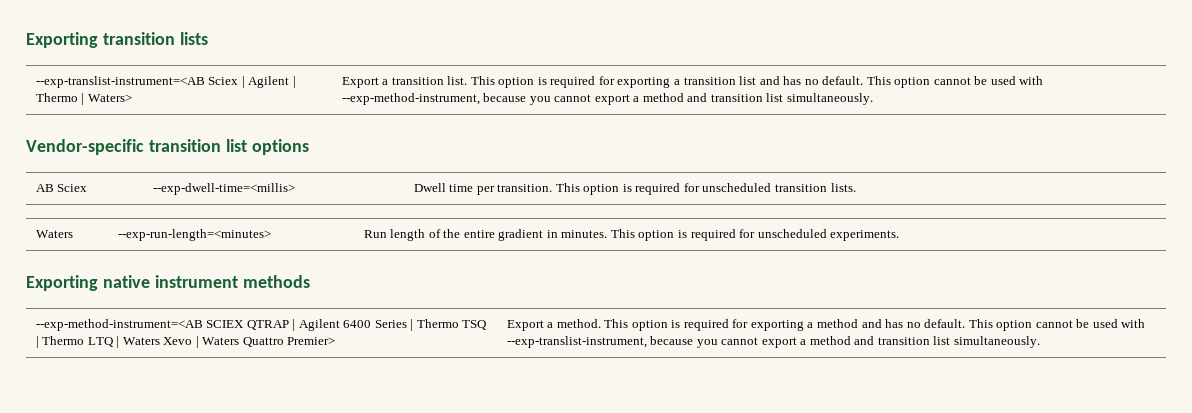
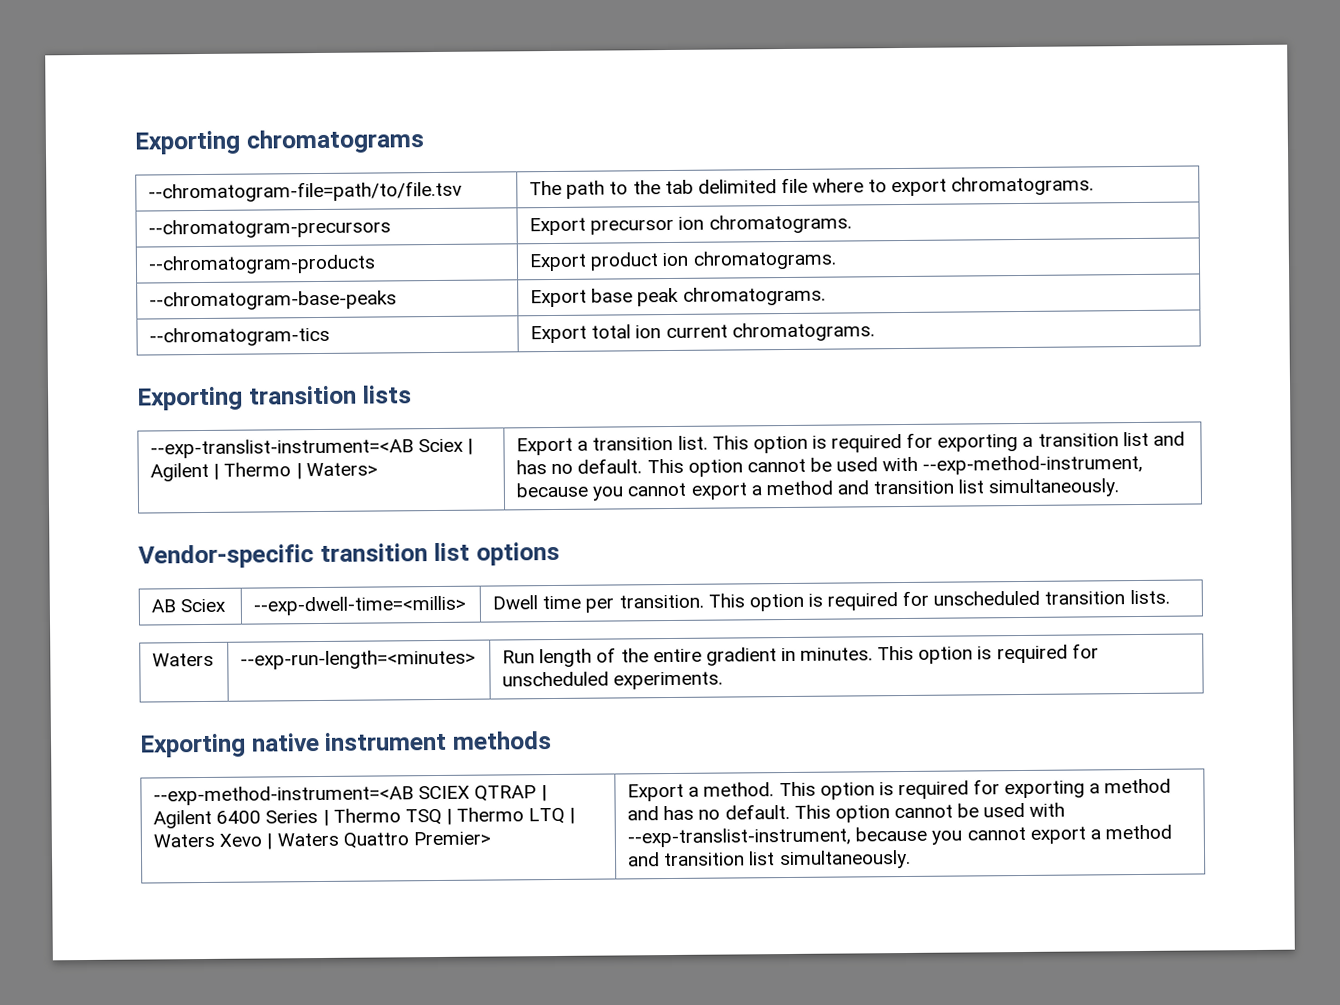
+ Exporting chromatograms
+ --chromatogram-file=path/to/file.tsv | The path to the tab delimited file where to export chromatograms.
+ --chromatogram-precursors | Export precursor ion chromatograms.
+ --chromatogram-products | Export product ion chromatograms.
+ --chromatogram-base-peaks | Export base peak chromatograms.
+ --chromatogram-tics | Export total ion current chromatograms.

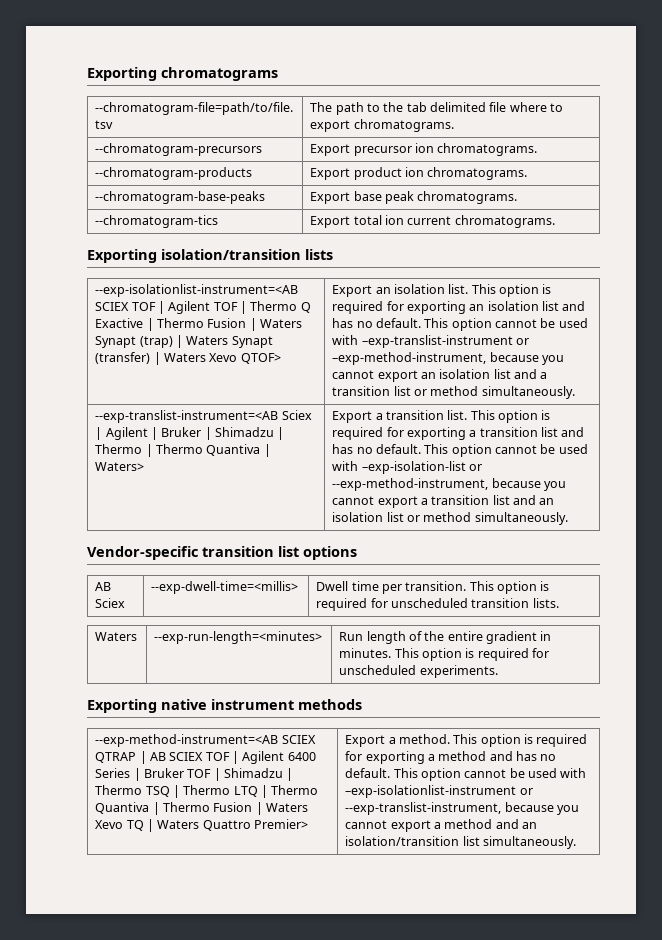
- Exporting transition lists
+ Exporting isolation/transition lists
+ --exp-isolationlist-instrument=<AB SCIEX TOF | Agilent TOF | Thermo Q Exactive | Thermo Fusion | Waters Synapt (trap) | Waters Synapt (transfer) | Waters Xevo QTOF> | Export an isolation list. This option is required for exporting an isolation list and has no default. This option cannot be used with –exp-translist-instrument or –exp-method-instrument, because you cannot export an isolation list and a transition list or method simultaneously.
- --exp-translist-instrument=<AB Sciex | Agilent | Thermo | Waters>
+ --exp-translist-instrument=<AB Sciex | Agilent | Bruker | Shimadzu | Thermo | Thermo Quantiva | Waters>
- This option cannot be used with --exp-method-instrument, because you cannot export a method and transition list simultaneously.
+ This option cannot be used with –exp-isolation-list or --exp-method-instrument, because you cannot export a transition list and an isolation list or method simultaneously.
- --exp-method-instrument=<AB SCIEX QTRAP | Agilent 6400 Series | Thermo TSQ | Thermo LTQ | Waters Xevo | Waters Quattro Premier>
+ --exp-method-instrument=<AB SCIEX QTRAP | AB SCIEX TOF | Agilent 6400 Series | Bruker TOF | Shimadzu | Thermo TSQ | Thermo LTQ | Thermo Quantiva | Thermo Fusion | Waters Xevo TQ | Waters Quattro Premier>
- This option cannot be used with --exp-translist-instrument, because you cannot export a method and transition list simultaneously.
+ This option cannot be used with –exp-isolationlist-instrument or --exp-translist-instrument, because you cannot export a method and an isolation/transition list simultaneously.

